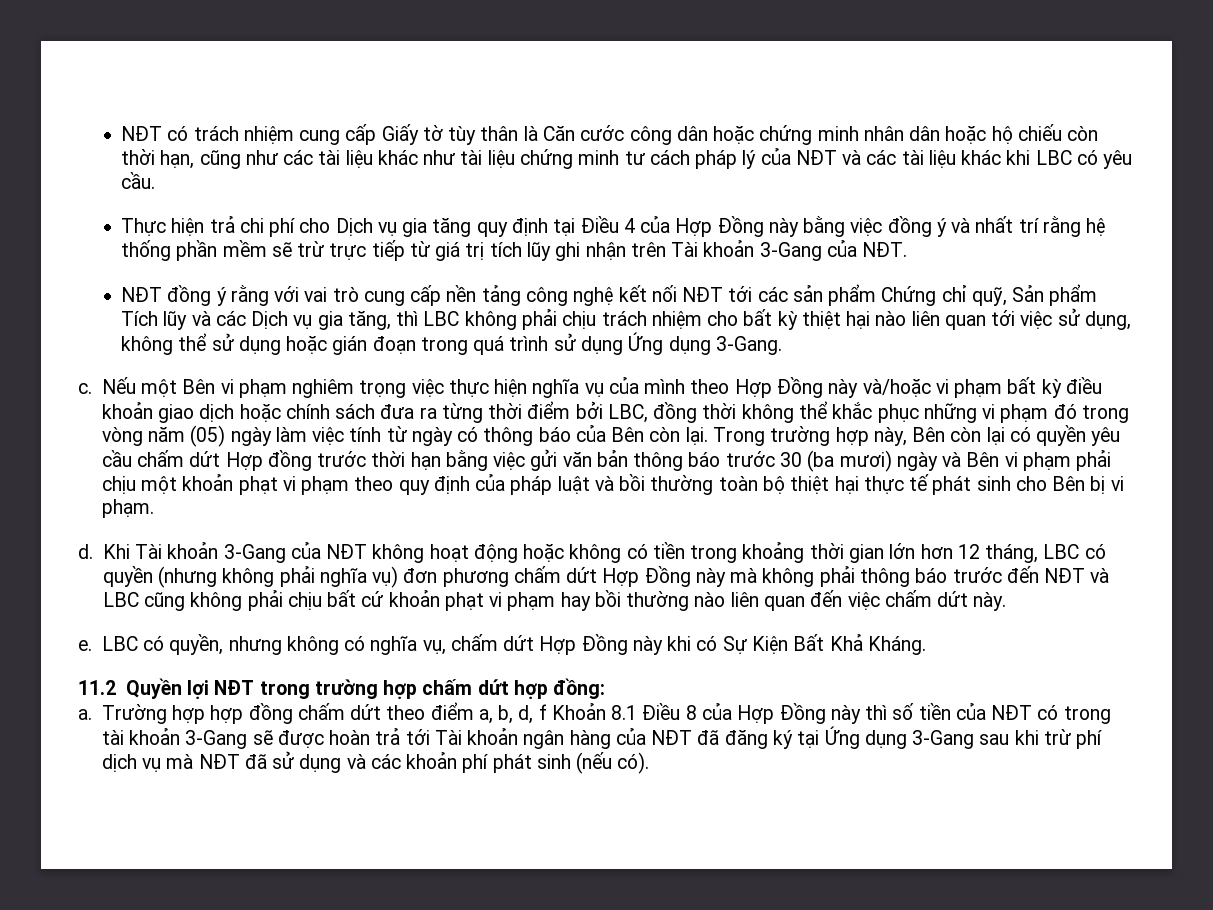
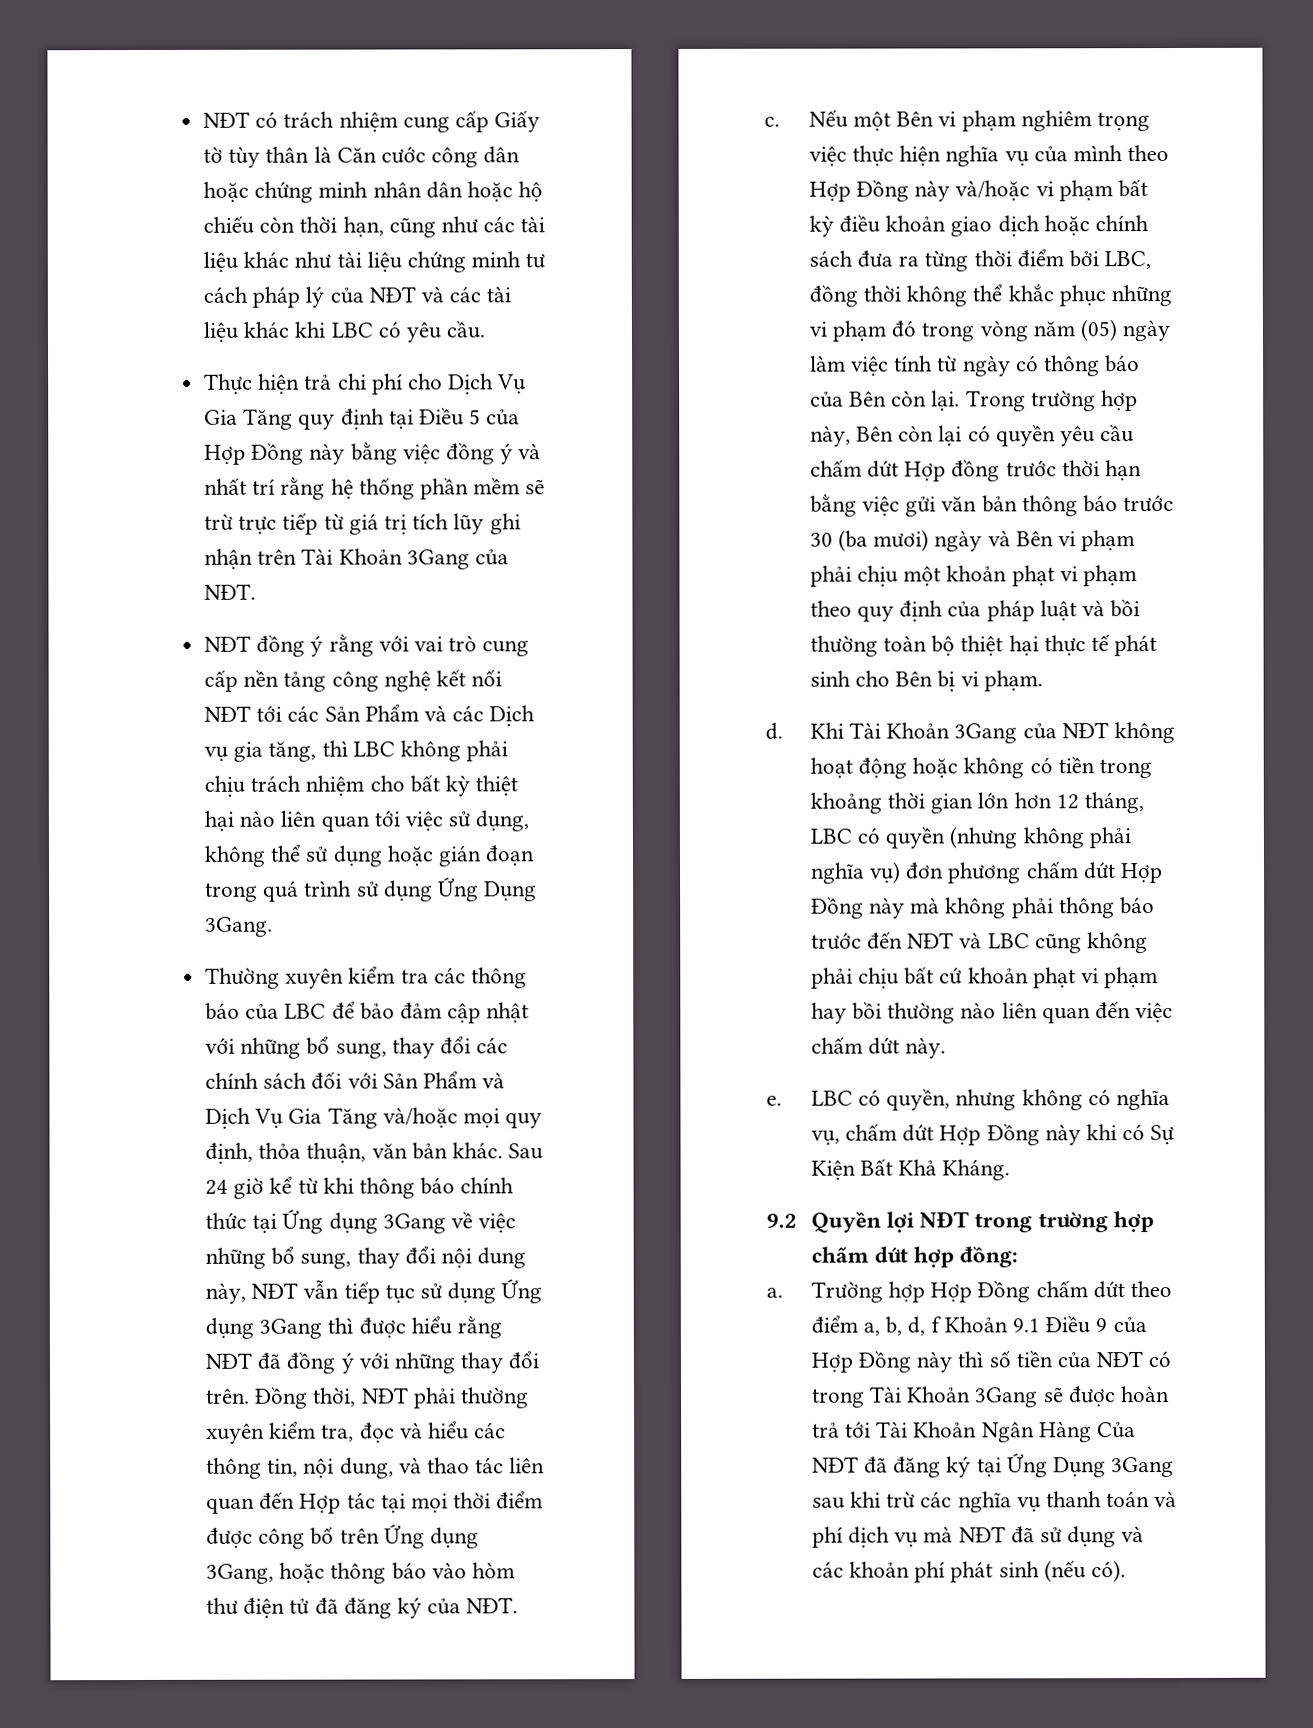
- Thực hiện trả chi phí cho Dịch vụ gia tăng quy định tại Điều 4 của Hợp Đồng này bằng việc đồng ý và nhất trí rằng hệ thống phần mềm sẽ trừ trực tiếp từ giá trị tích lũy ghi nhận trên Tài khoản 3-Gang của NĐT.
+ Thực hiện trả chi phí cho Dịch Vụ Gia Tăng quy định tại Điều 5 của Hợp Đồng này bằng việc đồng ý và nhất trí rằng hệ thống phần mềm sẽ trừ trực tiếp từ giá trị tích lũy ghi nhận trên Tài Khoản 3Gang của NĐT.
- NĐT đồng ý rằng với vai trò cung cấp nền tảng công nghệ kết nối NĐT tới các sản phẩm Chứng chỉ quỹ, Sản phẩm Tích lũy và các Dịch vụ gia tăng, thì LBC không phải chịu trách nhiệm cho bất kỳ thiệt hại nào liên quan tới việc sử dụng, không thể sử dụng hoặc gián đoạn trong quá trình sử dụng Ứng dụng 3-Gang.
+ NĐT đồng ý rằng với vai trò cung cấp nền tảng công nghệ kết nối NĐT tới các Sản Phẩm và các Dịch vụ gia tăng, thì LBC không phải chịu trách nhiệm cho bất kỳ thiệt hại nào liên quan tới việc sử dụng, không thể sử dụng hoặc gián đoạn trong quá trình sử dụng Ứng Dụng 3Gang.
+ Thường xuyên kiểm tra các thông báo của LBC để bảo đảm cập nhật với những bổ sung, thay đổi các chính sách đối với Sản Phẩm và Dịch Vụ Gia Tăng và/hoặc mọi quy định, thỏa thuận, văn bản khác. Sau 24 giờ kể từ khi thông báo chính thức tại Ứng dụng 3Gang về việc những bổ sung, thay đổi nội dung này, NĐT vẫn tiếp tục sử dụng Ứng dụng 3Gang thì được hiểu rằng NĐT đã đồng ý với những thay đổi trên. Đồng thời, NĐT phải thường xuyên kiểm tra, đọc và hiểu các thông tin, nội dung, và thao tác liên quan đến Hợp tác tại mọi thời điểm được công bố trên Ứng dụng 3Gang, hoặc thông báo vào hòm thư điện tử đã đăng ký của NĐT.
- Khi Tài khoản 3-Gang của NĐT không hoạt động hoặc không có tiền trong khoảng thời gian lớn hơn 12 tháng, LBC có quyền (nhưng không phải nghĩa vụ) đơn phương chấm dứt Hợp Đồng này mà không phải thông báo trước đến NĐT và LBC cũng không phải chịu bất cứ khoản phạt vi phạm hay bồi thường nào liên quan đến việc chấm dứt này.
+ Khi Tài Khoản 3Gang của NĐT không hoạt động hoặc không có tiền trong khoảng thời gian lớn hơn 12 tháng, LBC có quyền (nhưng không phải nghĩa vụ) đơn phương chấm dứt Hợp Đồng này mà không phải thông báo trước đến NĐT và LBC cũng không phải chịu bất cứ khoản phạt vi phạm hay bồi thường nào liên quan đến việc chấm dứt này.
- 11.2 Quyền lợi NĐT trong trường hợp chấm dứt hợp đồng:
+ 9.2 Quyền lợi NĐT trong trường hợp chấm dứt hợp đồng:
- Trường hợp hợp đồng chấm dứt theo điểm a, b, d, f Khoản 8.1 Điều 8 của Hợp Đồng này thì số tiền của NĐT có trong tài khoản 3-Gang sẽ được hoàn trả tới Tài khoản ngân hàng của NĐT đã đăng ký tại Ứng dụng 3-Gang sau khi trừ phí dịch vụ mà NĐT đã sử dụng và các khoản phí phát sinh (nếu có).
+ Trường hợp Hợp Đồng chấm dứt theo điểm a, b, d, f Khoản 9.1 Điều 9 của Hợp Đồng này thì số tiền của NĐT có trong Tài Khoản 3Gang sẽ được hoàn trả tới Tài Khoản Ngân Hàng Của NĐT đã đăng ký tại Ứng Dụng 3Gang sau khi trừ các nghĩa vụ thanh toán và phí dịch vụ mà NĐT đã sử dụng và các khoản phí phát sinh (nếu có).

